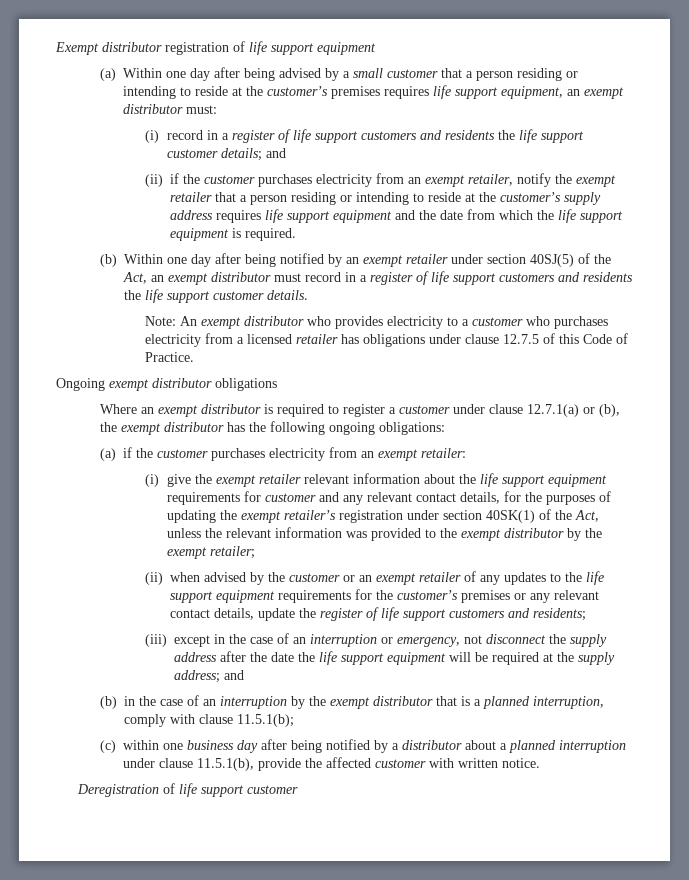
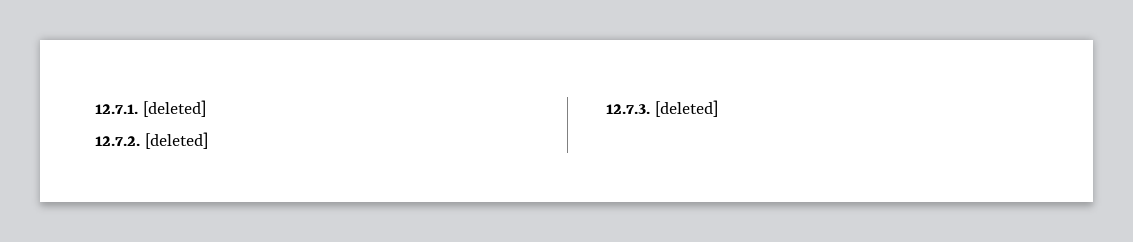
- Exempt distributor registration of life support equipment
- (a) Within one day after being advised by a small customer that a person residing or intending to reside at the customer’s premises requires life support equipment, an exempt distributor must:
- (i) record in a register of life support customers and residents the life support customer details; and
- (ii) if the customer purchases electricity from an exempt retailer, notify the exempt retailer that a person residing or intending to reside at the customer’s supply address requires life support equipment and the date from which the life support equipment is required.
- (b) Within one day after being notified by an exempt retailer under section 40SJ(5) of the Act, an exempt distributor must record in a register of life support customers and residents the life support customer details.
- Note: An exempt distributor who provides electricity to a customer who purchases electricity from a licensed retailer has obligations under clause 12.7.5 of this Code of Practice.
- Ongoing exempt distributor obligations
- Where an exempt distributor is required to register a customer under clause 12.7.1(a) or (b), the exempt distributor has the following ongoing obligations:
- (a) if the customer purchases electricity from an exempt retailer:
- (i) give the exempt retailer relevant information about the life support equipment requirements for customer and any relevant contact details, for the purposes of updating the exempt retailer’s registration under section 40SK(1) of the Act, unless the relevant information was provided to the exempt distributor by the exempt retailer;
- (ii) when advised by the customer or an exempt retailer of any updates to the life support equipment requirements for the customer’s premises or any relevant contact details, update the register of life support customers and residents;
- (iii) except in the case of an interruption or emergency, not disconnect the supply address after the date the life support equipment will be required at the supply address; and
- (b) in the case of an interruption by the exempt distributor that is a planned interruption, comply with clause 11.5.1(b);
- (c) within one business day after being notified by a distributor about a planned interruption under clause 11.5.1(b), provide the affected customer with written notice.
- Deregistration of life support customer
+ 12.7.1. [deleted]
+ 12.7.2. [deleted]
+ 12.7.3. [deleted]

